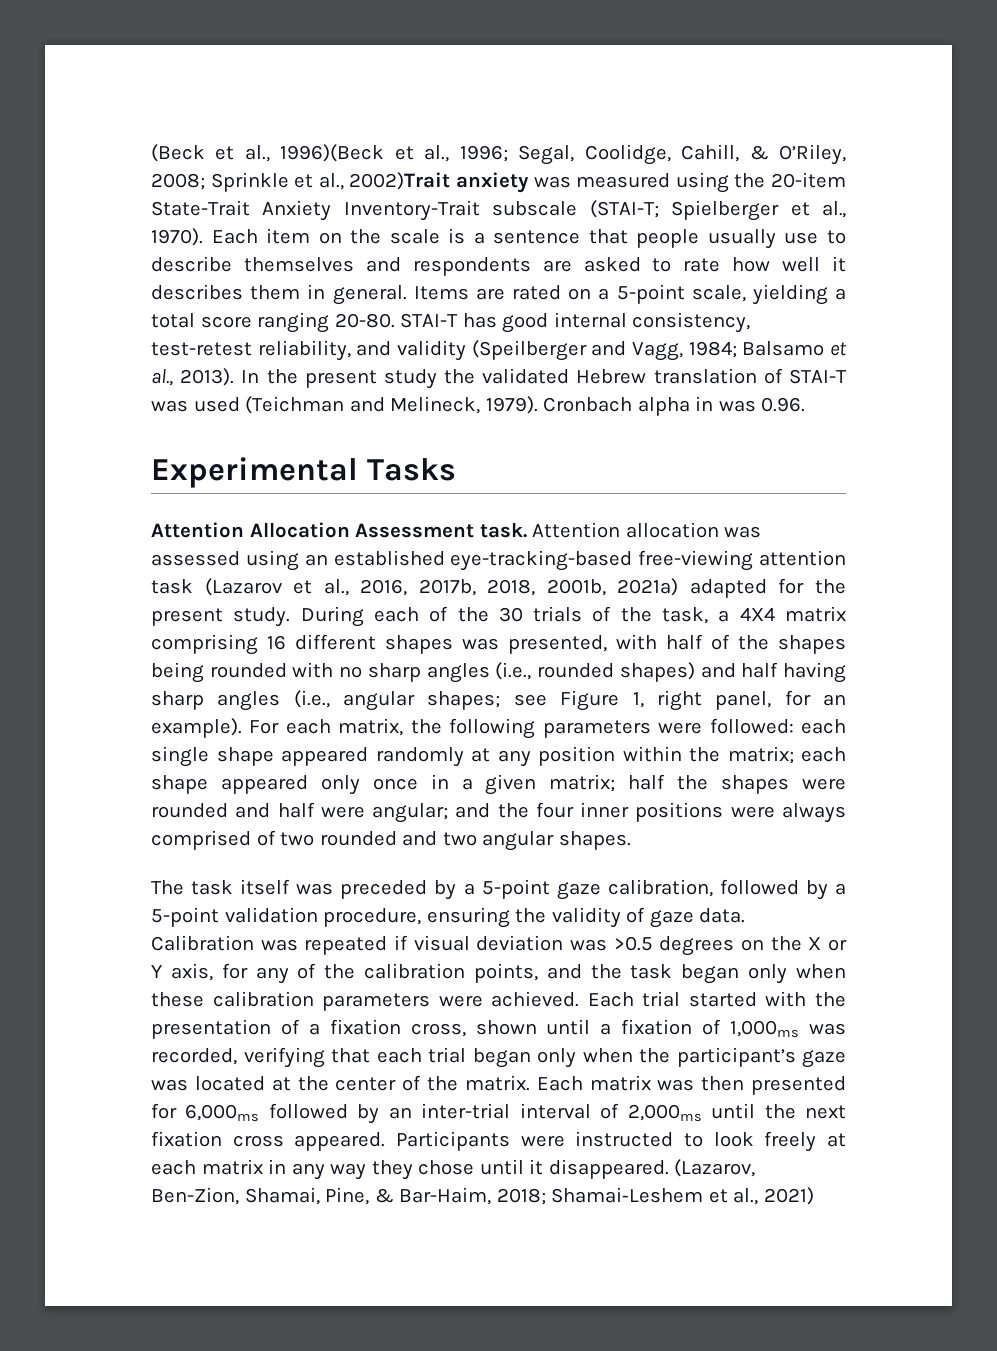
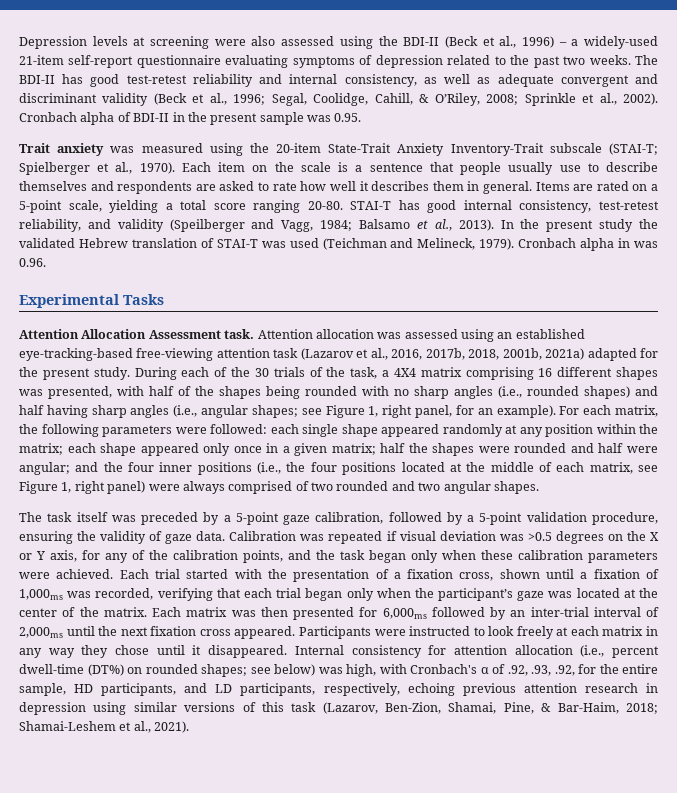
- (Beck et al., 1996)(Beck et al., 1996; Segal, Coolidge, Cahill, & O’Riley, 2008; Sprinkle et al., 2002)Trait anxiety was measured using the 20-item State-Trait Anxiety Inventory-Trait subscale (STAI-T; Spielberger et al., 1970).
+ Depression levels at screening were also assessed using the BDI-II (Beck et al., 1996) – a widely-used 21-item self-report questionnaire evaluating symptoms of depression related to the past two weeks. The BDI-II has good test-retest reliability and internal consistency, as well as adequate convergent and discriminant validity (Beck et al., 1996; Segal, Coolidge, Cahill, & O’Riley, 2008; Sprinkle et al., 2002). Cronbach alpha of BDI-II in the present sample was 0.95.
+ Trait anxiety was measured using the 20-item State-Trait Anxiety Inventory-Trait subscale (STAI-T; Spielberger et al., 1970).
- For each matrix, the following parameters were followed: each single shape appeared randomly at any position within the matrix; each shape appeared only once in a given matrix; half the shapes were rounded and half were angular; and the four inner positions were always comprised of two rounded and two angular shapes.
+ For each matrix, the following parameters were followed: each single shape appeared randomly at any position within the matrix; each shape appeared only once in a given matrix; half the shapes were rounded and half were angular; and the four inner positions (i.e., the four positions located at the middle of each matrix, see Figure 1, right panel) were always comprised of two rounded and two angular shapes.
- (Lazarov, Ben-Zion, Shamai, Pine, & Bar-Haim, 2018; Shamai‐Leshem et al., 2021)
+ Internal consistency for attention allocation (i.e., percent dwell‐time (DT%) on rounded shapes; see below) was high, with Cronbach's α of .92, .93, .92, for the entire sample, HD participants, and LD participants, respectively, echoing previous attention research in depression using similar versions of this task (Lazarov, Ben-Zion, Shamai, Pine, & Bar-Haim, 2018; Shamai‐Leshem et al., 2021).

